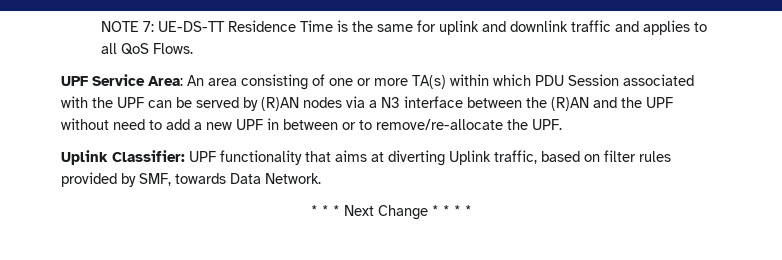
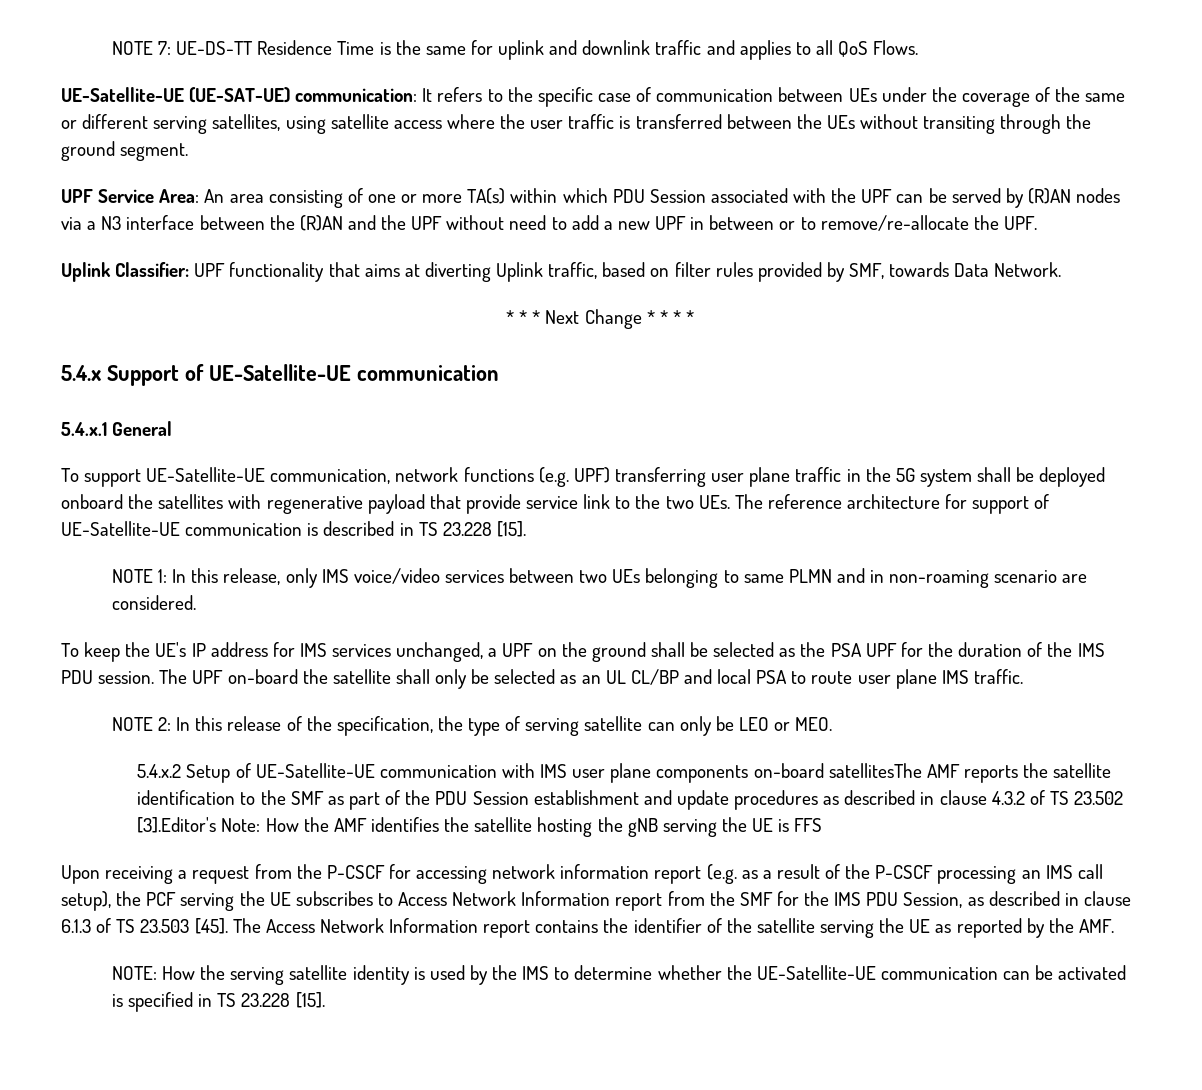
+ UE-Satellite-UE (UE-SAT-UE) communication: It refers to the specific case of communication between UEs under the coverage of the same or different serving satellites, using satellite access where the user traffic is transferred between the UEs without transiting through the ground segment.
+ 5.4.x Support of UE-Satellite-UE communication
+ 5.4.x.1 General
+ To support UE-Satellite-UE communication, network functions (e.g. UPF) transferring user plane traffic in the 5G system shall be deployed onboard the satellites with regenerative payload that provide service link to the two UEs. The reference architecture for support of UE-Satellite-UE communication is described in TS 23.228 [15].
+ NOTE 1: In this release, only IMS voice/video services between two UEs belonging to same PLMN and in non-roaming scenario are considered.
+ To keep the UE's IP address for IMS services unchanged, a UPF on the ground shall be selected as the PSA UPF for the duration of the IMS PDU session. The UPF on-board the satellite shall only be selected as an UL CL/BP and local PSA to route user plane IMS traffic.
+ NOTE 2: In this release of the specification, the type of serving satellite can only be LEO or MEO.
+ 5.4.x.2 Setup of UE-Satellite-UE communication with IMS user plane components on-board satellitesThe AMF reports the satellite identification to the SMF as part of the PDU Session establishment and update procedures as described in clause 4.3.2 of TS 23.502 [3].Editor's Note: How the AMF identifies the satellite hosting the gNB serving the UE is FFS
+ Upon receiving a request from the P-CSCF for accessing network information report (e.g. as a result of the P-CSCF processing an IMS call setup), the PCF serving the UE subscribes to Access Network Information report from the SMF for the IMS PDU Session, as described in clause 6.1.3 of TS 23.503 [45]. The Access Network Information report contains the identifier of the satellite serving the UE as reported by the AMF.
+ NOTE: How the serving satellite identity is used by the IMS to determine whether the UE-Satellite-UE communication can be activated is specified in TS 23.228 [15].

